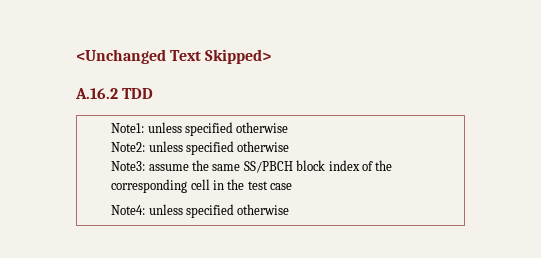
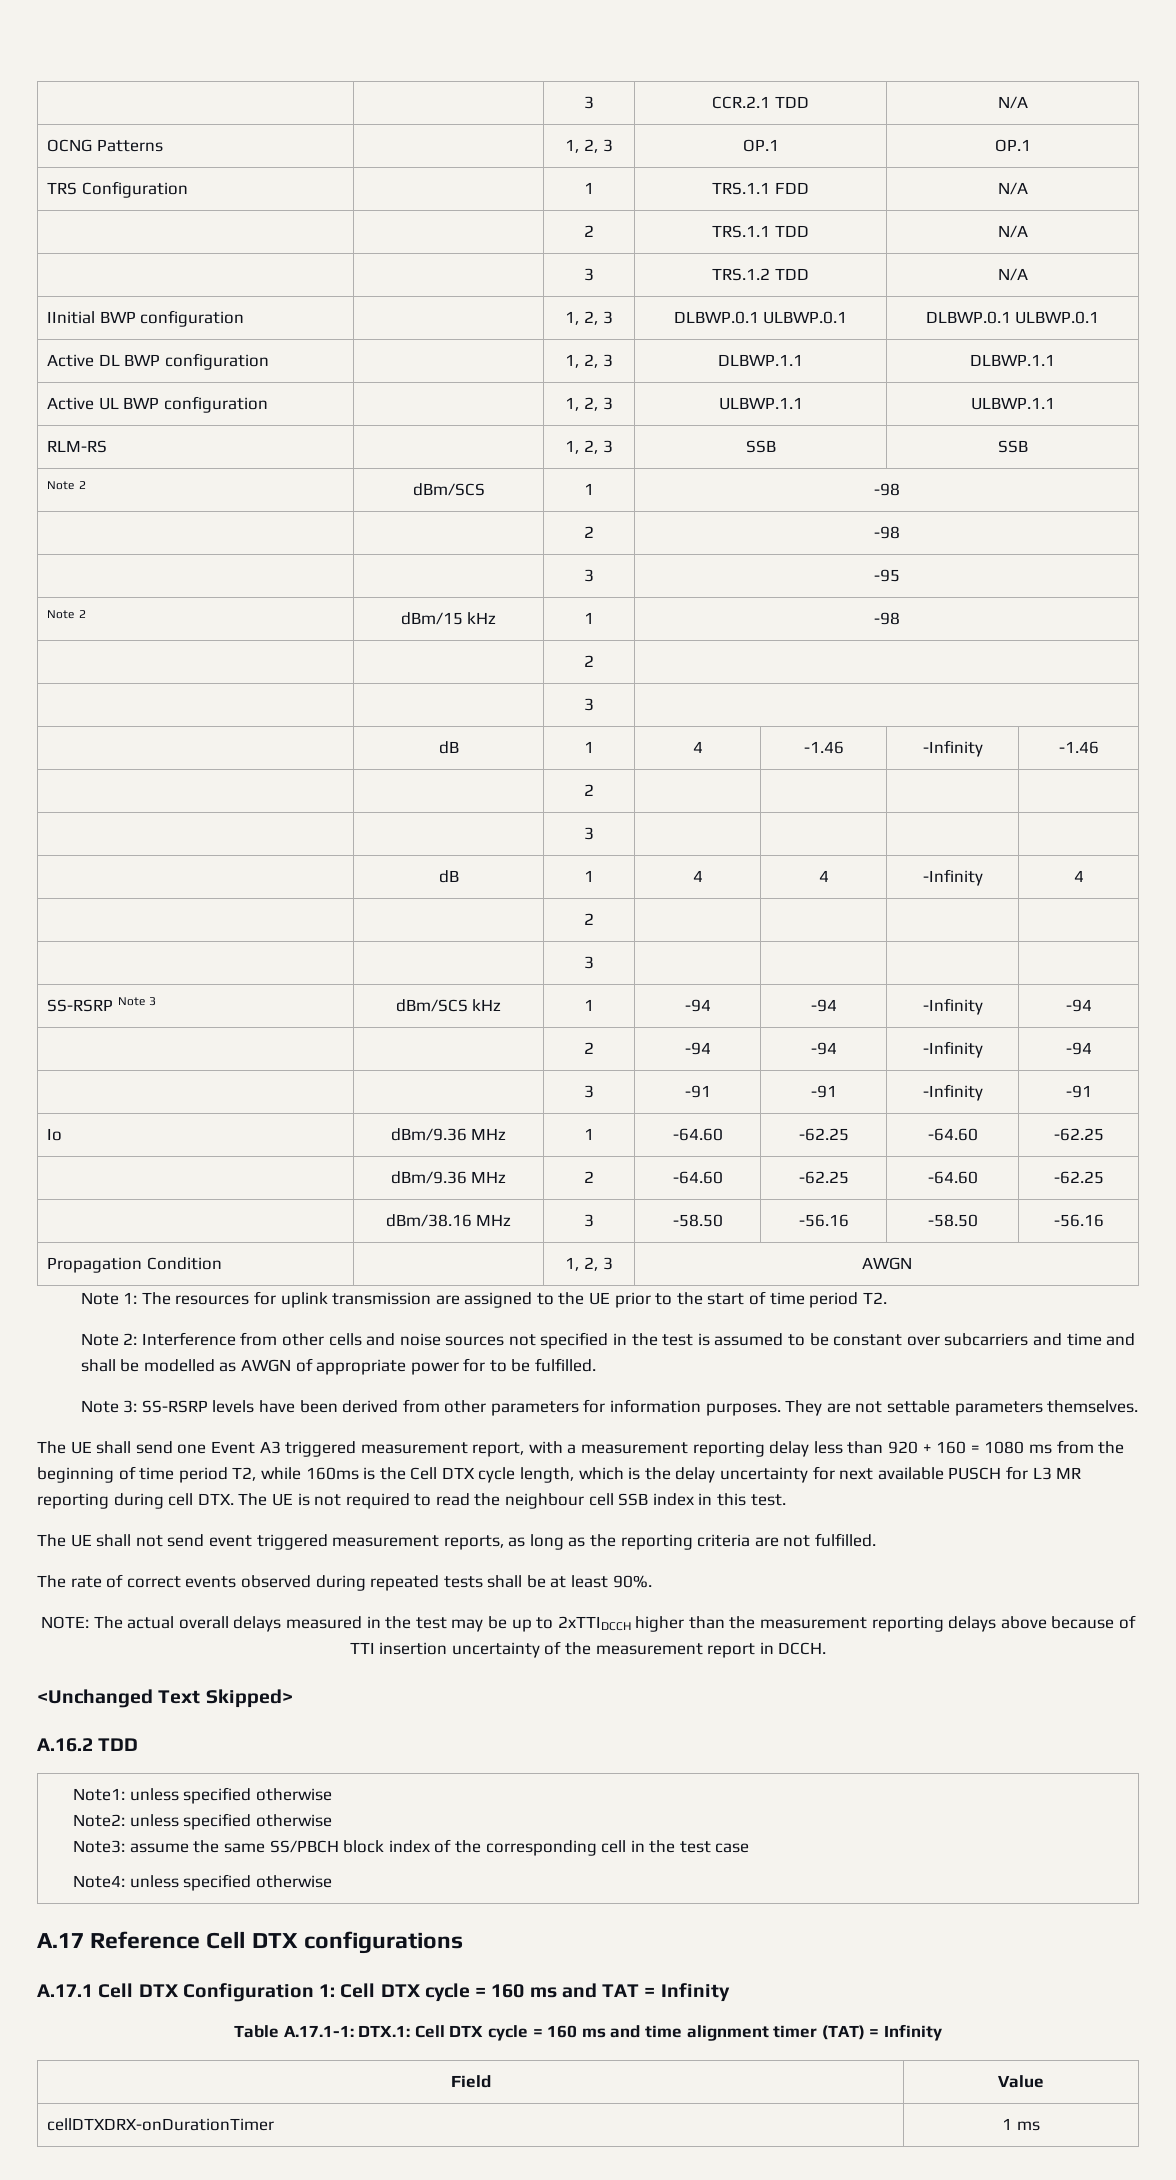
+ | | 3 | CCR.2.1 TDD | N/A
+ OCNG Patterns | | 1, 2, 3 | OP.1 | OP.1
+ TRS Configuration | | 1 | TRS.1.1 FDD | N/A
+ | | 2 | TRS.1.1 TDD | N/A
+ | | 3 | TRS.1.2 TDD | N/A
+ IInitial BWP configuration | | 1, 2, 3 | DLBWP.0.1 ULBWP.0.1 | DLBWP.0.1 ULBWP.0.1
+ Active DL BWP configuration | | 1, 2, 3 | DLBWP.1.1 | DLBWP.1.1
+ Active UL BWP configuration | | 1, 2, 3 | ULBWP.1.1 | ULBWP.1.1
+ RLM-RS | | 1, 2, 3 | SSB | SSB
+ Note 2 | dBm/SCS | 1 | -98
+ | | 2 | -98
+ | | 3 | -95
+ Note 2 | dBm/15 kHz | 1 | -98
+ | | 2 |
+ | | 3 |
+ | dB | 1 | 4 | -1.46 | -Infinity | -1.46
+ | | 2 | | | |
+ | | 3 | | | |
+ | dB | 1 | 4 | 4 | -Infinity | 4
+ | | 2 | | | |
+ | | 3 | | | |
+ SS-RSRP Note 3 | dBm/SCS kHz | 1 | -94 | -94 | -Infinity | -94
+ | | 2 | -94 | -94 | -Infinity | -94
+ | | 3 | -91 | -91 | -Infinity | -91
+ Io | dBm/9.36 MHz | 1 | -64.60 | -62.25 | -64.60 | -62.25
+ | dBm/9.36 MHz | 2 | -64.60 | -62.25 | -64.60 | -62.25
+ | dBm/38.16 MHz | 3 | -58.50 | -56.16 | -58.50 | -56.16
+ Propagation Condition | | 1, 2, 3 | AWGN
+ Note 1: The resources for uplink transmission are assigned to the UE prior to the start of time period T2.
+ Note 2: Interference from other cells and noise sources not specified in the test is assumed to be constant over subcarriers and time and shall be modelled as AWGN of appropriate power for to be fulfilled.
+ Note 3: SS-RSRP levels have been derived from other parameters for information purposes. They are not settable parameters themselves.
+ The UE shall send one Event A3 triggered measurement report, with a measurement reporting delay less than 920 + 160 = 1080 ms from the beginning of time period T2, while 160ms is the Cell DTX cycle length, which is the delay uncertainty for next available PUSCH for L3 MR reporting during cell DTX. The UE is not required to read the neighbour cell SSB index in this test.
+ The UE shall not send event triggered measurement reports, as long as the reporting criteria are not fulfilled.
+ The rate of correct events observed during repeated tests shall be at least 90%.
+ NOTE: The actual overall delays measured in the test may be up to 2xTTIDCCH higher than the measurement reporting delays above because of TTI insertion uncertainty of the measurement report in DCCH.
+ A.17 Reference Cell DTX configurations
+ A.17.1 Cell DTX Configuration 1: Cell DTX cycle = 160 ms and TAT = Infinity
+ Table A.17.1-1: DTX.1: Cell DTX cycle = 160 ms and time alignment timer (TAT) = Infinity
+ Field | Value
+ cellDTXDRX-onDurationTimer | 1 ms

